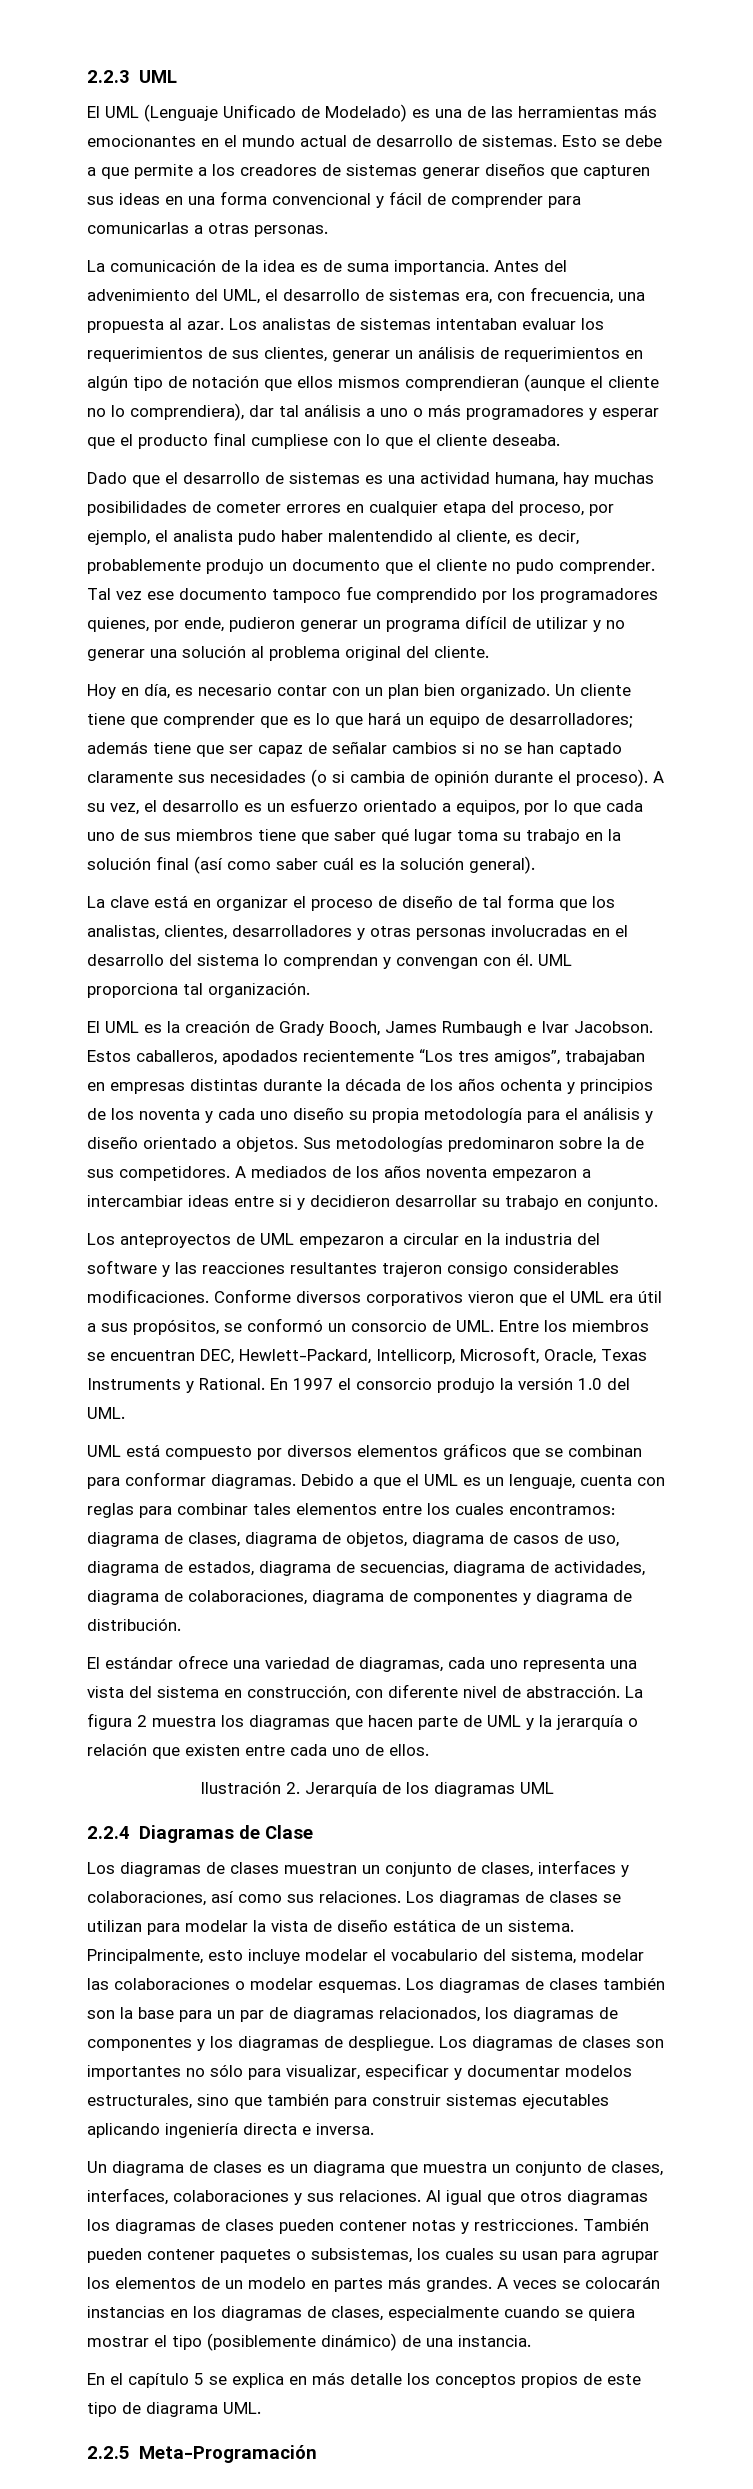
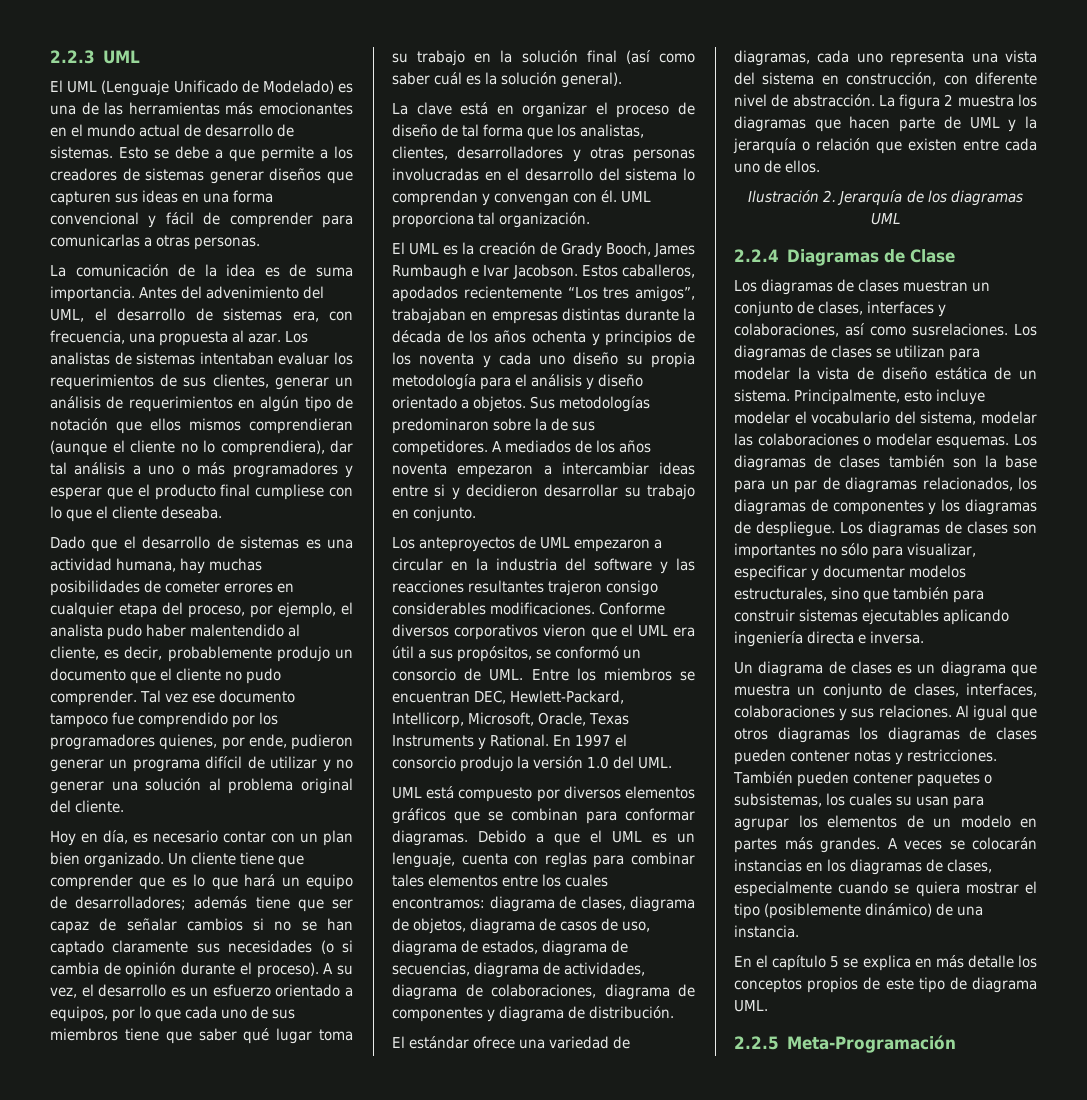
- Los diagramas de clases muestran un conjunto de clases, interfaces y colaboraciones, así como sus relaciones.
+ Los diagramas de clases muestran un conjunto de clases, interfaces y colaboraciones, así como susrelaciones.

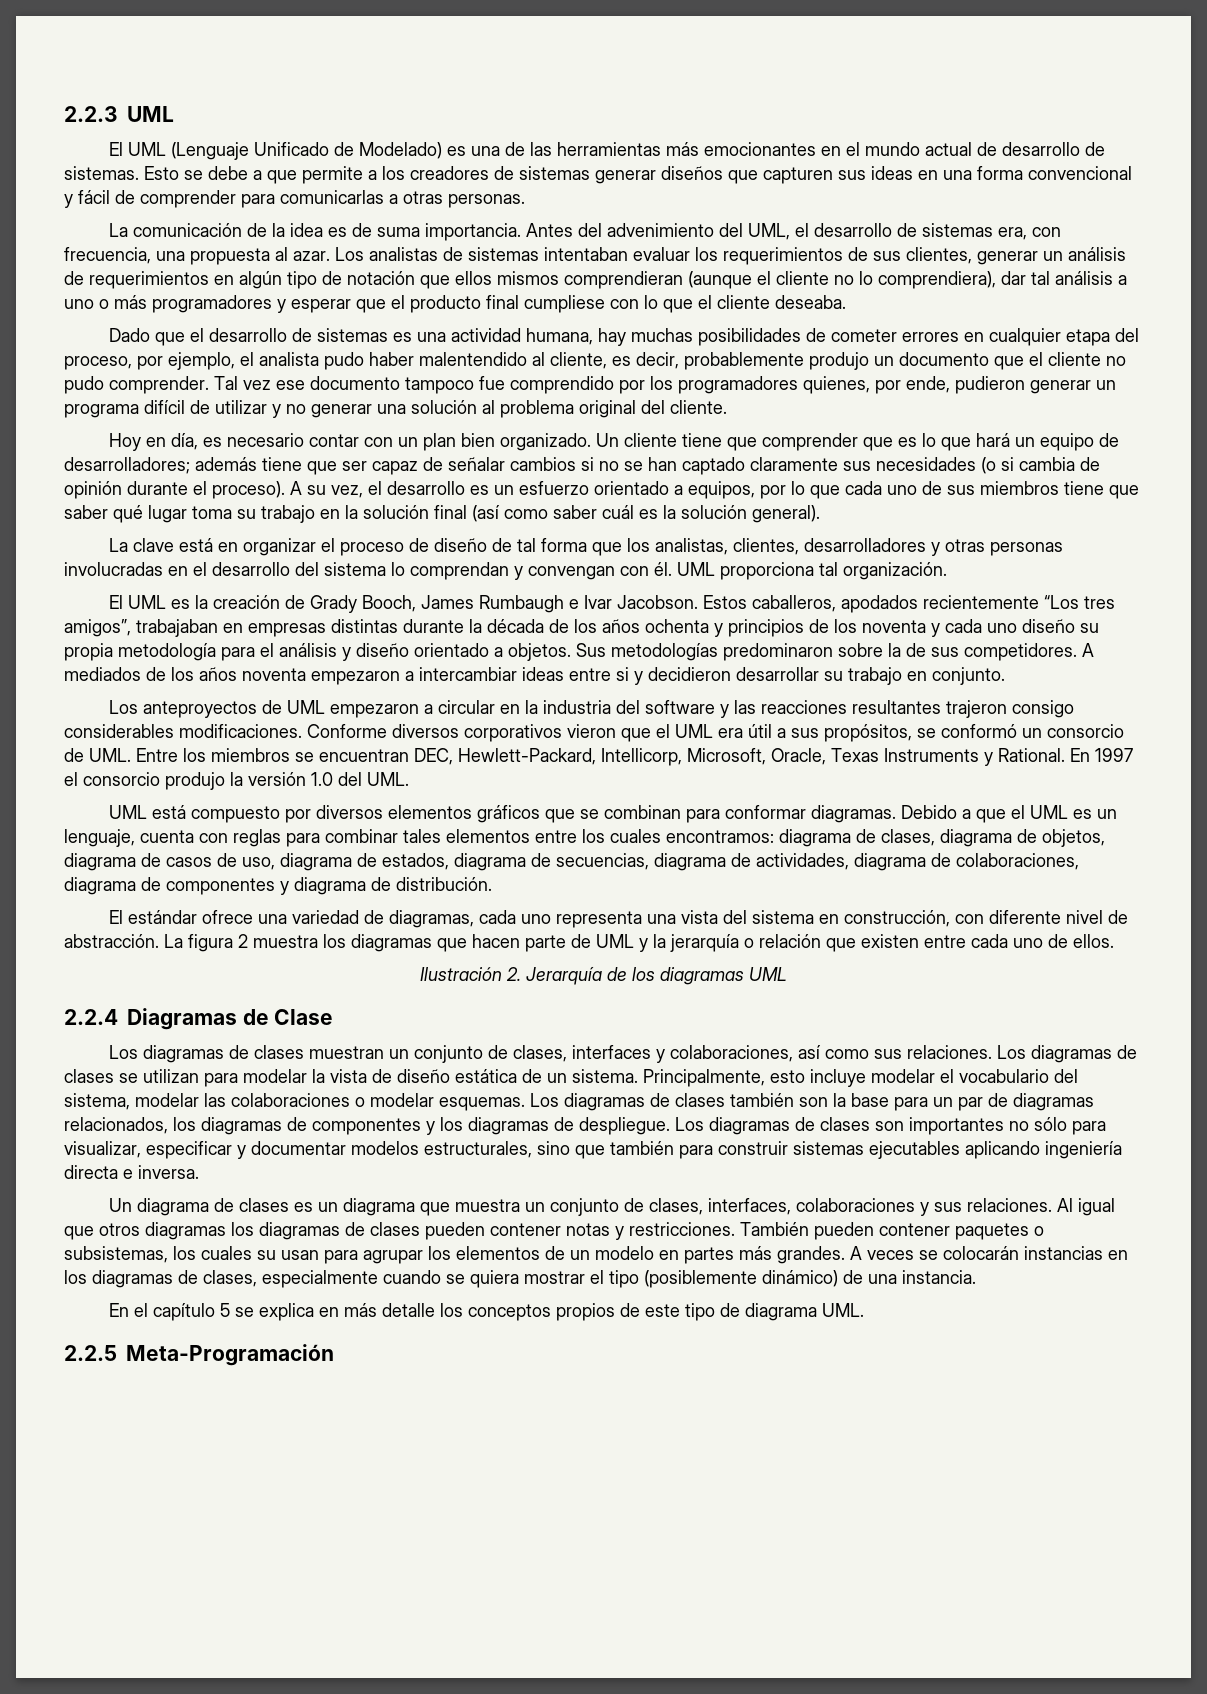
- Los diagramas de clases muestran un conjunto de clases, interfaces y colaboraciones, así como susrelaciones.
+ Los diagramas de clases muestran un conjunto de clases, interfaces y colaboraciones, así como sus relaciones.

